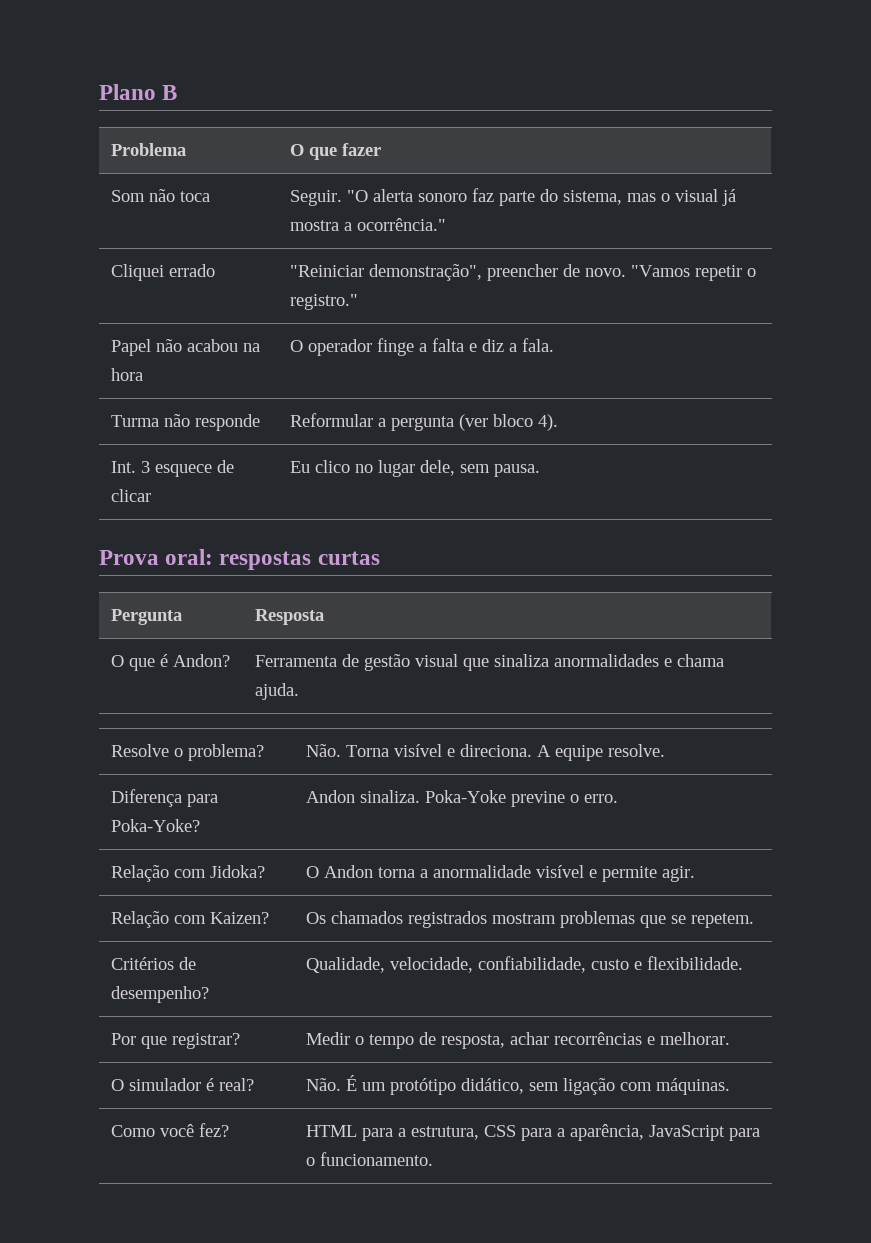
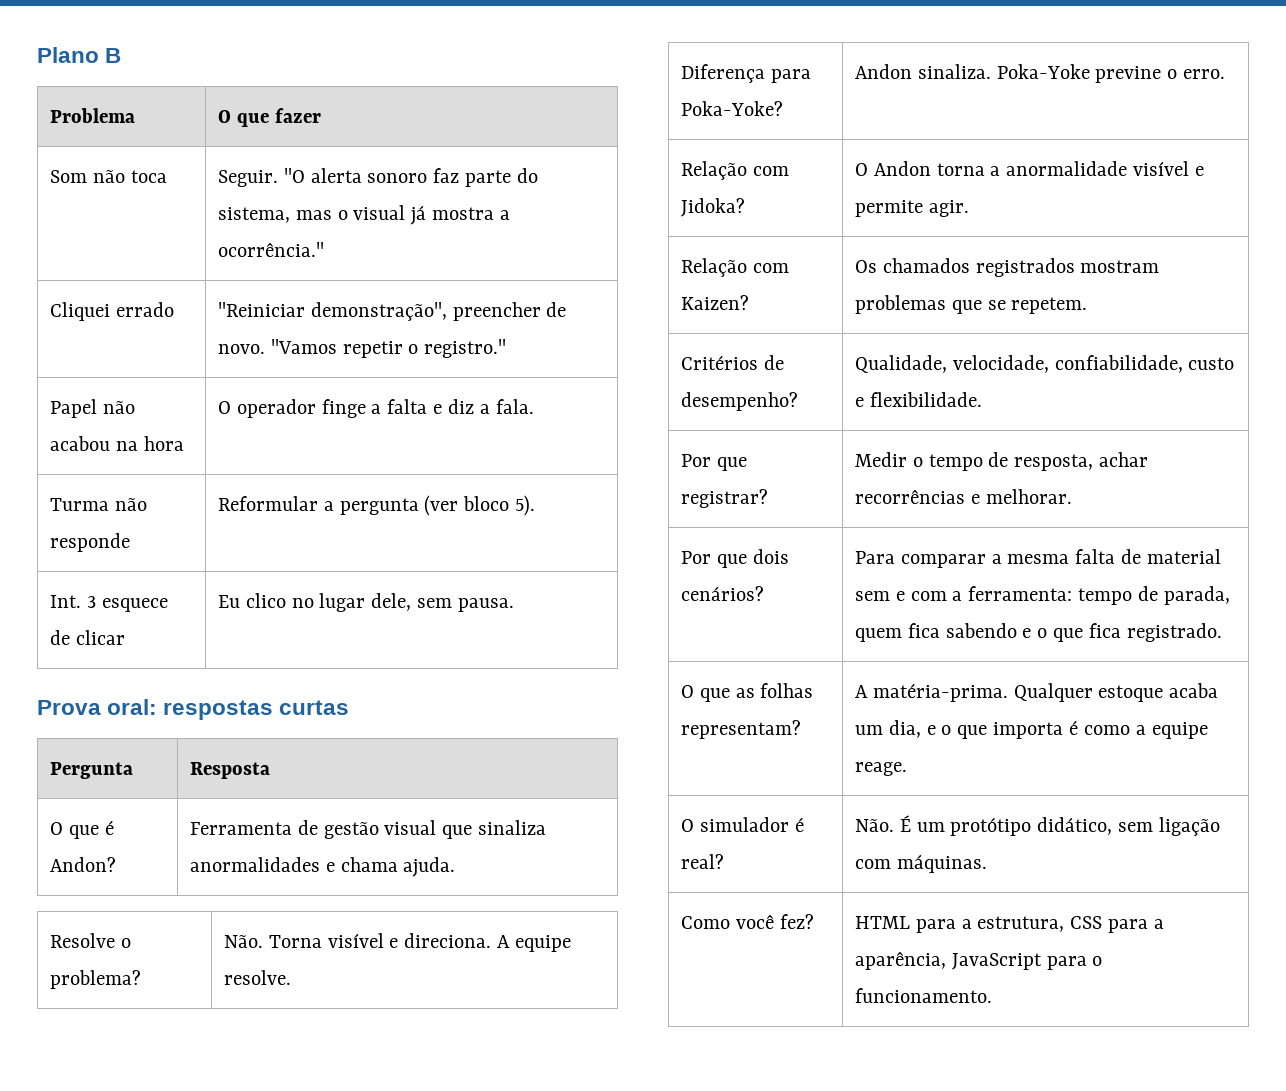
- Turma não responde | Reformular a pergunta (ver bloco 4).
+ Turma não responde | Reformular a pergunta (ver bloco 5).
+ Por que dois cenários? | Para comparar a mesma falta de material sem e com a ferramenta: tempo de parada, quem fica sabendo e o que fica registrado.
+ O que as folhas representam? | A matéria-prima. Qualquer estoque acaba um dia, e o que importa é como a equipe reage.

